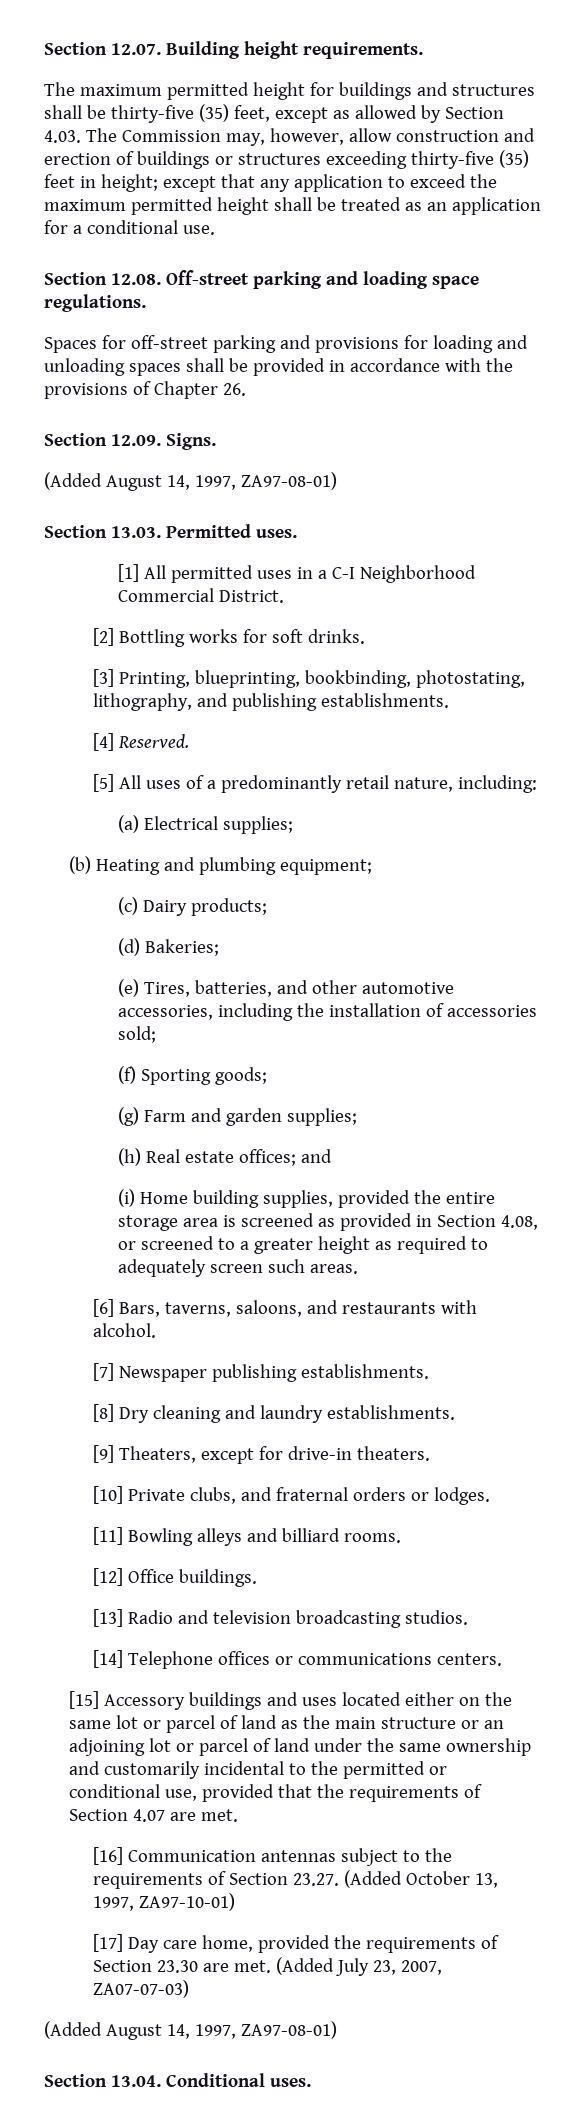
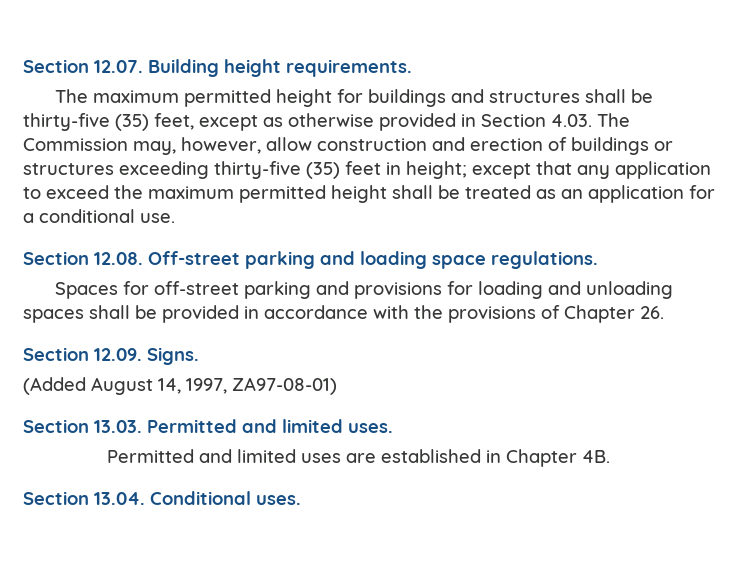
- The maximum permitted height for buildings and structures shall be thirty-five (35) feet, except as allowed by Section 4.03. The Commission may, however, allow construction and erection of buildings or structures exceeding thirty-five (35) feet in height; except that any application to exceed the maximum permitted height shall be treated as an application for a conditional use.
+ The maximum permitted height for buildings and structures shall be thirty-five (35) feet, except as otherwise provided in Section 4.03. The Commission may, however, allow construction and erection of buildings or structures exceeding thirty-five (35) feet in height; except that any application to exceed the maximum permitted height shall be treated as an application for a conditional use.
- Section 13.03. Permitted uses.
+ Section 13.03. Permitted and limited uses.
- [1] All permitted uses in a C-I Neighborhood Commercial District.
- [2] Bottling works for soft drinks.
- [3] Printing, blueprinting, bookbinding, photostating, lithography, and publishing establishments.
- [4] Reserved.
- [5] All uses of a predominantly retail nature, including:
- (a) Electrical supplies;
- (b) Heating and plumbing equipment;
- (c) Dairy products;
- (d) Bakeries;
- (e) Tires, batteries, and other automotive accessories, including the installation of accessories sold;
- (f) Sporting goods;
- (g) Farm and garden supplies;
- (h) Real estate offices; and
- (i) Home building supplies, provided the entire storage area is screened as provided in Section 4.08, or screened to a greater height as required to adequately screen such areas.
- [6] Bars, taverns, saloons, and restaurants with alcohol.
- [7] Newspaper publishing establishments.
- [8] Dry cleaning and laundry establishments.
- [9] Theaters, except for drive-in theaters.
- [10] Private clubs, and fraternal orders or lodges.
- [11] Bowling alleys and billiard rooms.
- [12] Office buildings.
- [13] Radio and television broadcasting studios.
- [14] Telephone offices or communications centers.
- [15] Accessory buildings and uses located either on the same lot or parcel of land as the main structure or an adjoining lot or parcel of land under the same ownership and customarily incidental to the permitted or conditional use, provided that the requirements of Section 4.07 are met.
- [16] Communication antennas subject to the requirements of Section 23.27. (Added October 13, 1997, ZA97-10-01)
- [17] Day care home, provided the requirements of Section 23.30 are met. (Added July 23, 2007, ZA07-07-03)
- (Added August 14, 1997, ZA97-08-01)
+ Permitted and limited uses are established in Chapter 4B.

